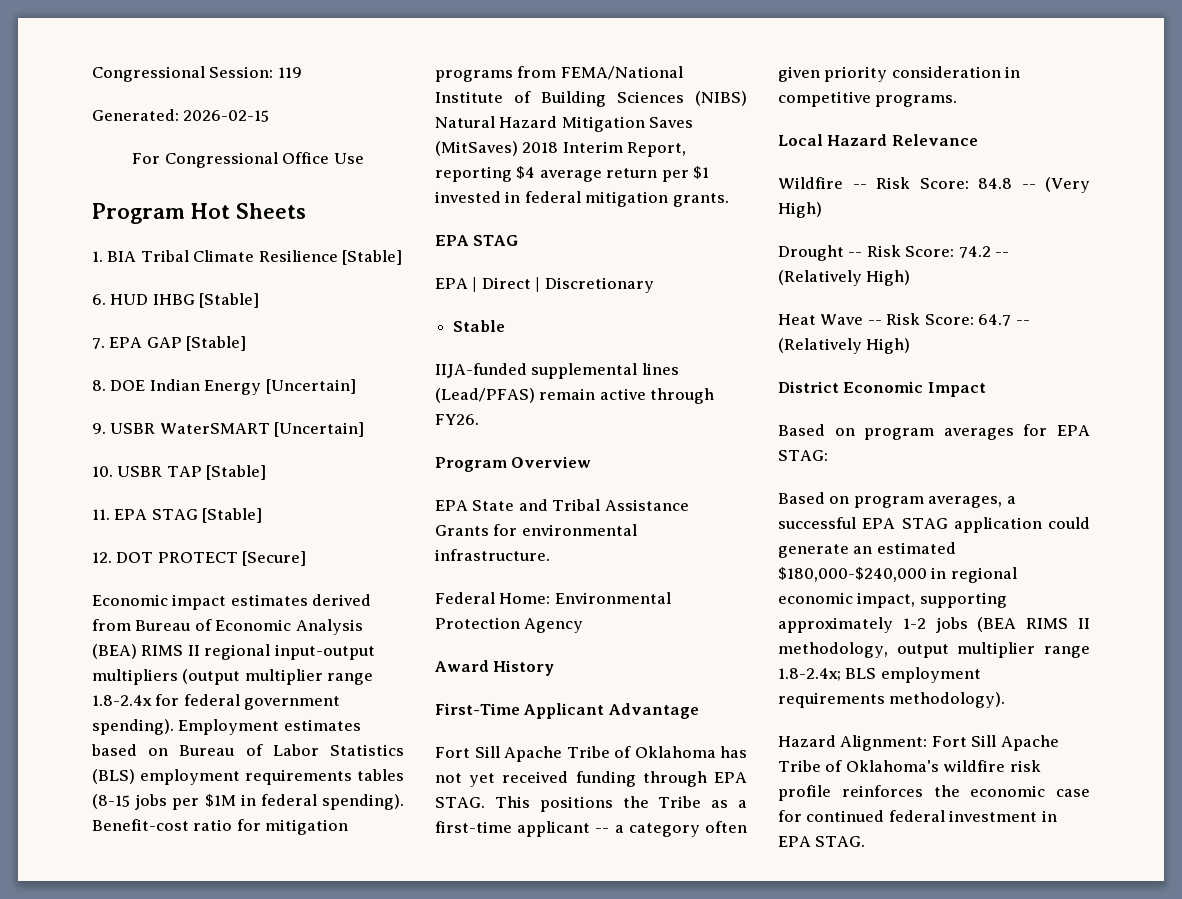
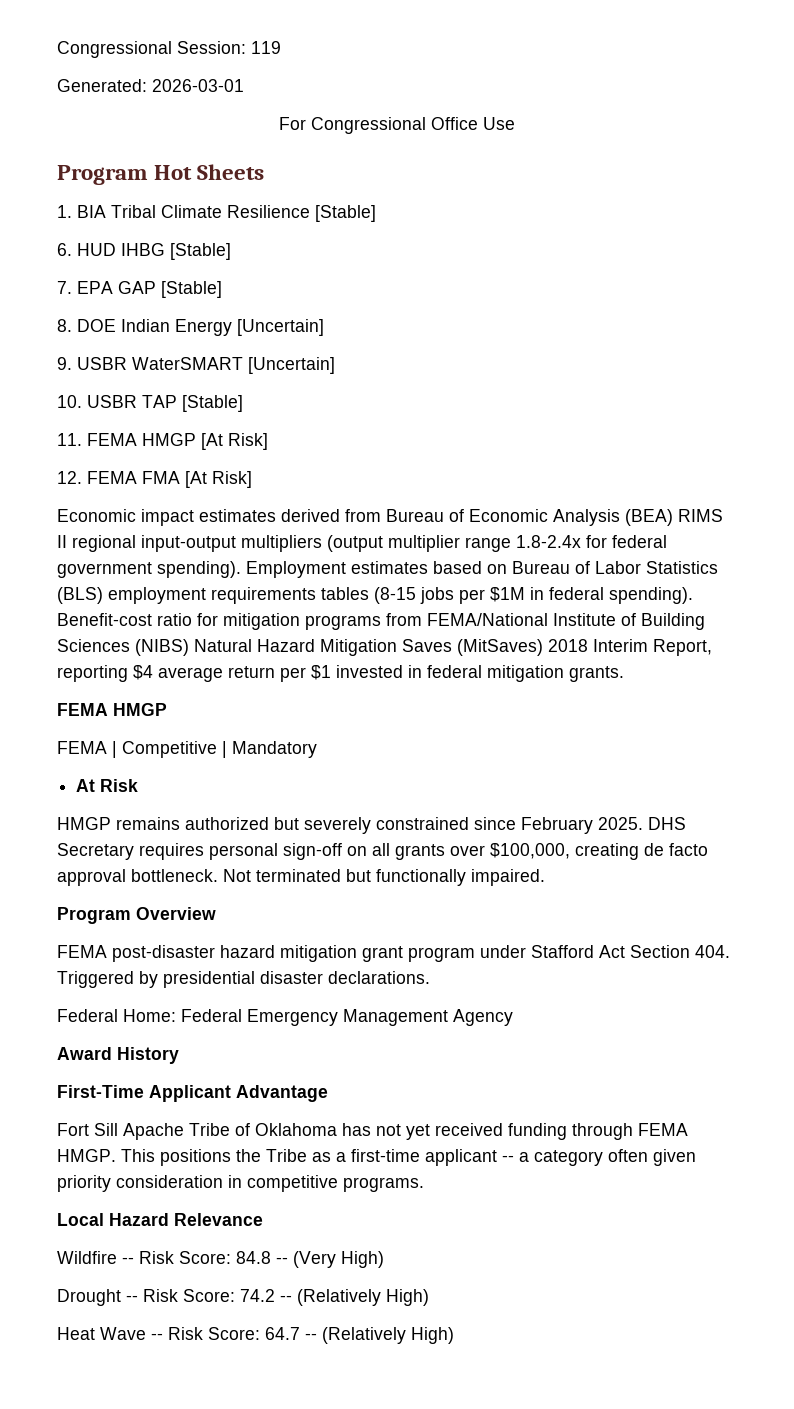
- Generated: 2026-02-15
+ Generated: 2026-03-01
- 11. EPA STAG [Stable]
- 12. DOT PROTECT [Secure]
+ 11. FEMA HMGP [At Risk]
+ 12. FEMA FMA [At Risk]
  Benefit-cost ratio for mitigation programs from FEMA/National Institute of Building Sciences (NIBS) Natural Hazard Mitigation Saves (MitSaves) 2018 Interim Report, reporting $4 average return per $1 invested in federal mitigation grants.
- EPA STAG
- EPA | Direct | Discretionary
- Stable
- IIJA-funded supplemental lines (Lead/PFAS) remain active through FY26.
+ FEMA HMGP
+ FEMA | Competitive | Mandatory
+ At Risk
+ HMGP remains authorized but severely constrained since February 2025. DHS Secretary requires personal sign-off on all grants over $100,000, creating de facto approval bottleneck. Not terminated but functionally impaired.
  Program Overview
- EPA State and Tribal Assistance Grants for environmental infrastructure.
+ FEMA post-disaster hazard mitigation grant program under Stafford Act Section 404. Triggered by presidential disaster declarations.
- Federal Home: Environmental Protection Agency
+ Federal Home: Federal Emergency Management Agency
- Fort Sill Apache Tribe of Oklahoma has not yet received funding through EPA STAG.
+ Fort Sill Apache Tribe of Oklahoma has not yet received funding through FEMA HMGP.
- District Economic Impact
- Based on program averages for EPA STAG:
- Based on program averages, a successful EPA STAG application could generate an estimated $180,000-$240,000 in regional economic impact, supporting approximately 1-2 jobs (BEA RIMS II methodology, output multiplier range 1.8-2.4x; BLS employment requirements methodology).
- Hazard Alignment: Fort Sill Apache Tribe of Oklahoma's wildfire risk profile reinforces the economic case for continued federal investment in EPA STAG.

